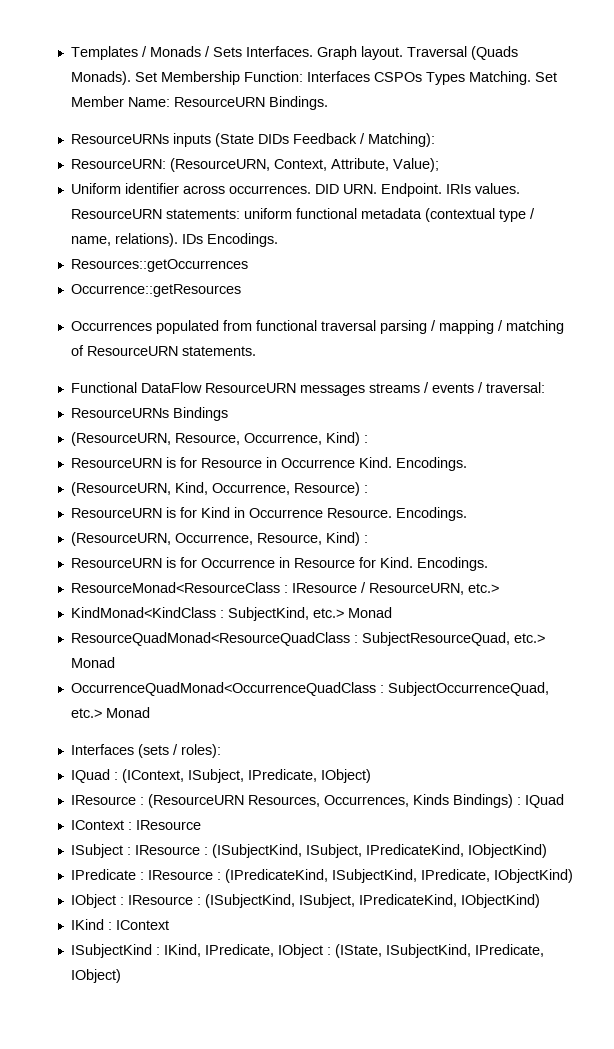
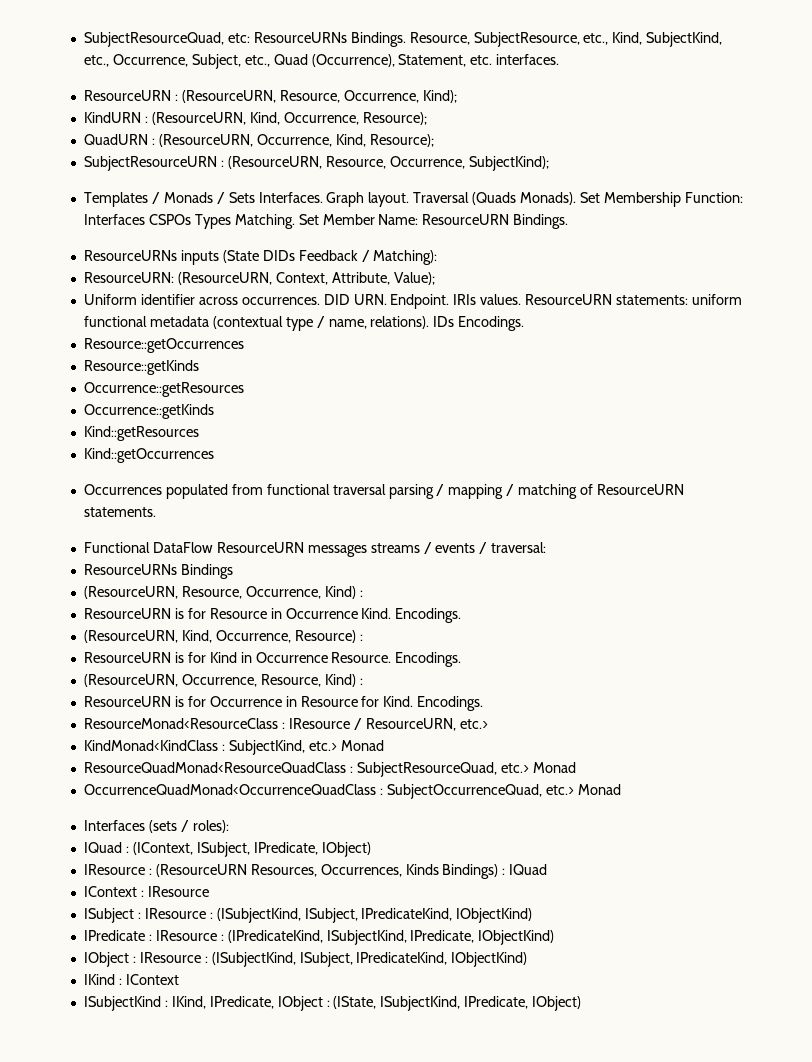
+ SubjectResourceQuad, etc: ResourceURNs Bindings. Resource, SubjectResource, etc., Kind, SubjectKind, etc., Occurrence, Subject, etc., Quad (Occurrence), Statement, etc. interfaces.
+ ResourceURN : (ResourceURN, Resource, Occurrence, Kind);
+ KindURN : (ResourceURN, Kind, Occurrence, Resource);
+ QuadURN : (ResourceURN, Occurrence, Kind, Resource);
+ SubjectResourceURN : (ResourceURN, Resource, Occurrence, SubjectKind);
- Resources::getOccurrences
+ Resource::getOccurrences
+ Resource::getKinds
+ Occurrence::getKinds
+ Kind::getResources
+ Kind::getOccurrences

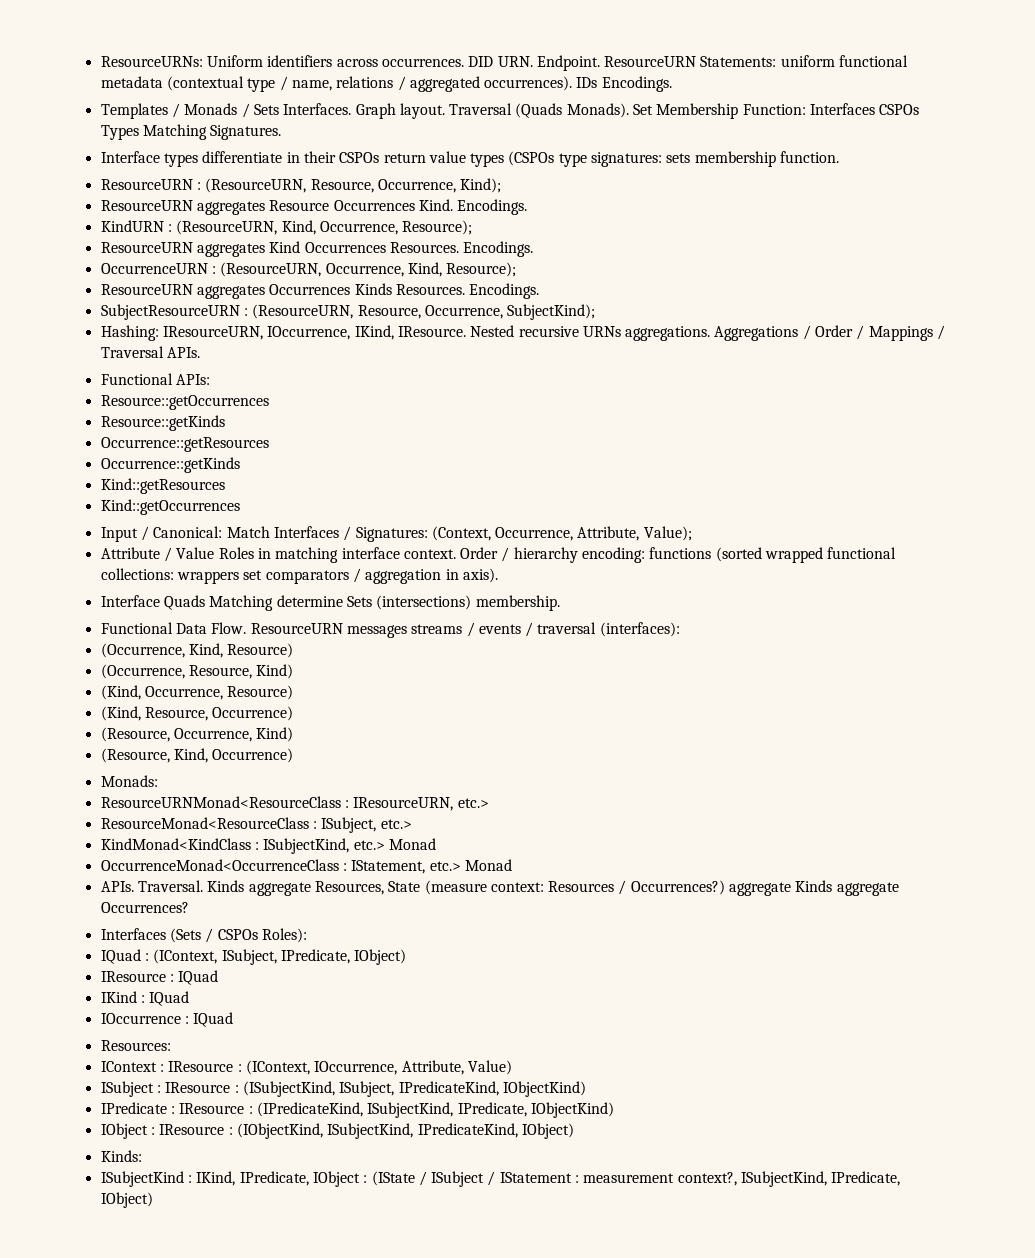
- SubjectResourceQuad, etc: ResourceURNs Bindings. Resource, SubjectResource, etc., Kind, SubjectKind, etc., Occurrence, Subject, etc., Quad (Occurrence), Statement, etc. interfaces.
- ResourceURN : (ResourceURN, Resource, Occurrence, Kind);
- KindURN : (ResourceURN, Kind, Occurrence, Resource);
- QuadURN : (ResourceURN, Occurrence, Kind, Resource);
- SubjectResourceURN : (ResourceURN, Resource, Occurrence, SubjectKind);
+ ResourceURNs: Uniform identifiers across occurrences. DID URN. Endpoint. ResourceURN Statements: uniform functional metadata (contextual type / name, relations / aggregated occurrences). IDs Encodings.
- Set Membership Function: Interfaces CSPOs Types Matching. Set Member Name: ResourceURN Bindings.
- ResourceURNs inputs (State DIDs Feedback / Matching):
- ResourceURN: (ResourceURN, Context, Attribute, Value);
- Uniform identifier across occurrences. DID URN. Endpoint. IRIs values. ResourceURN statements: uniform functional metadata (contextual type / name, relations). IDs Encodings.
+ Set Membership Function: Interfaces CSPOs Types Matching Signatures.
+ Interface types differentiate in their CSPOs return value types (CSPOs type signatures: sets membership function.
+ ResourceURN : (ResourceURN, Resource, Occurrence, Kind);
+ ResourceURN aggregates Resource Occurrences Kind. Encodings.
+ KindURN : (ResourceURN, Kind, Occurrence, Resource);
+ ResourceURN aggregates Kind Occurrences Resources. Encodings.
+ OccurrenceURN : (ResourceURN, Occurrence, Kind, Resource);
+ ResourceURN aggregates Occurrences Kinds Resources. Encodings.
+ SubjectResourceURN : (ResourceURN, Resource, Occurrence, SubjectKind);
+ Hashing: IResourceURN, IOccurrence, IKind, IResource. Nested recursive URNs aggregations. Aggregations / Order / Mappings / Traversal APIs.
+ Functional APIs:
- Occurrences populated from functional traversal parsing / mapping / matching of ResourceURN statements.
- Functional DataFlow ResourceURN messages streams / events / traversal:
- ResourceURNs Bindings
- (ResourceURN, Resource, Occurrence, Kind) :
- ResourceURN is for Resource in Occurrence Kind. Encodings.
- (ResourceURN, Kind, Occurrence, Resource) :
- ResourceURN is for Kind in Occurrence Resource. Encodings.
- (ResourceURN, Occurrence, Resource, Kind) :
- ResourceURN is for Occurrence in Resource for Kind. Encodings.
+ Input / Canonical: Match Interfaces / Signatures: (Context, Occurrence, Attribute, Value);
+ Attribute / Value Roles in matching interface context. Order / hierarchy encoding: functions (sorted wrapped functional collections: wrappers set comparators / aggregation in axis).
+ Interface Quads Matching determine Sets (intersections) membership.
+ Functional Data Flow. ResourceURN messages streams / events / traversal (interfaces):
+ (Occurrence, Kind, Resource)
+ (Occurrence, Resource, Kind)
+ (Kind, Occurrence, Resource)
+ (Kind, Resource, Occurrence)
+ (Resource, Occurrence, Kind)
+ (Resource, Kind, Occurrence)
+ Monads:
+ ResourceURNMonad<ResourceClass : IResourceURN, etc.>
- ResourceMonad<ResourceClass : IResource / ResourceURN, etc.>
+ ResourceMonad<ResourceClass : ISubject, etc.>
- KindMonad<KindClass : SubjectKind, etc.> Monad
- ResourceQuadMonad<ResourceQuadClass : SubjectResourceQuad, etc.> Monad
- OccurrenceQuadMonad<OccurrenceQuadClass : SubjectOccurrenceQuad, etc.> Monad
- Interfaces (sets / roles):
+ KindMonad<KindClass : ISubjectKind, etc.> Monad
+ OccurrenceMonad<OccurrenceClass : IStatement, etc.> Monad
+ APIs. Traversal. Kinds aggregate Resources, State (measure context: Resources / Occurrences?) aggregate Kinds aggregate Occurrences?
+ Interfaces (Sets / CSPOs Roles):
- IResource : (ResourceURN Resources, Occurrences, Kinds Bindings) : IQuad
- IContext : IResource
+ IResource : IQuad
+ IKind : IQuad
+ IOccurrence : IQuad
+ Resources:
+ IContext : IResource : (IContext, IOccurrence, Attribute, Value)
- IObject : IResource : (ISubjectKind, ISubject, IPredicateKind, IObjectKind)
- IKind : IContext
+ IObject : IResource : (IObjectKind, ISubjectKind, IPredicateKind, IObject)
+ Kinds:
- ISubjectKind : IKind, IPredicate, IObject : (IState, ISubjectKind, IPredicate, IObject)
+ ISubjectKind : IKind, IPredicate, IObject : (IState / ISubject / IStatement : measurement context?, ISubjectKind, IPredicate, IObject)

